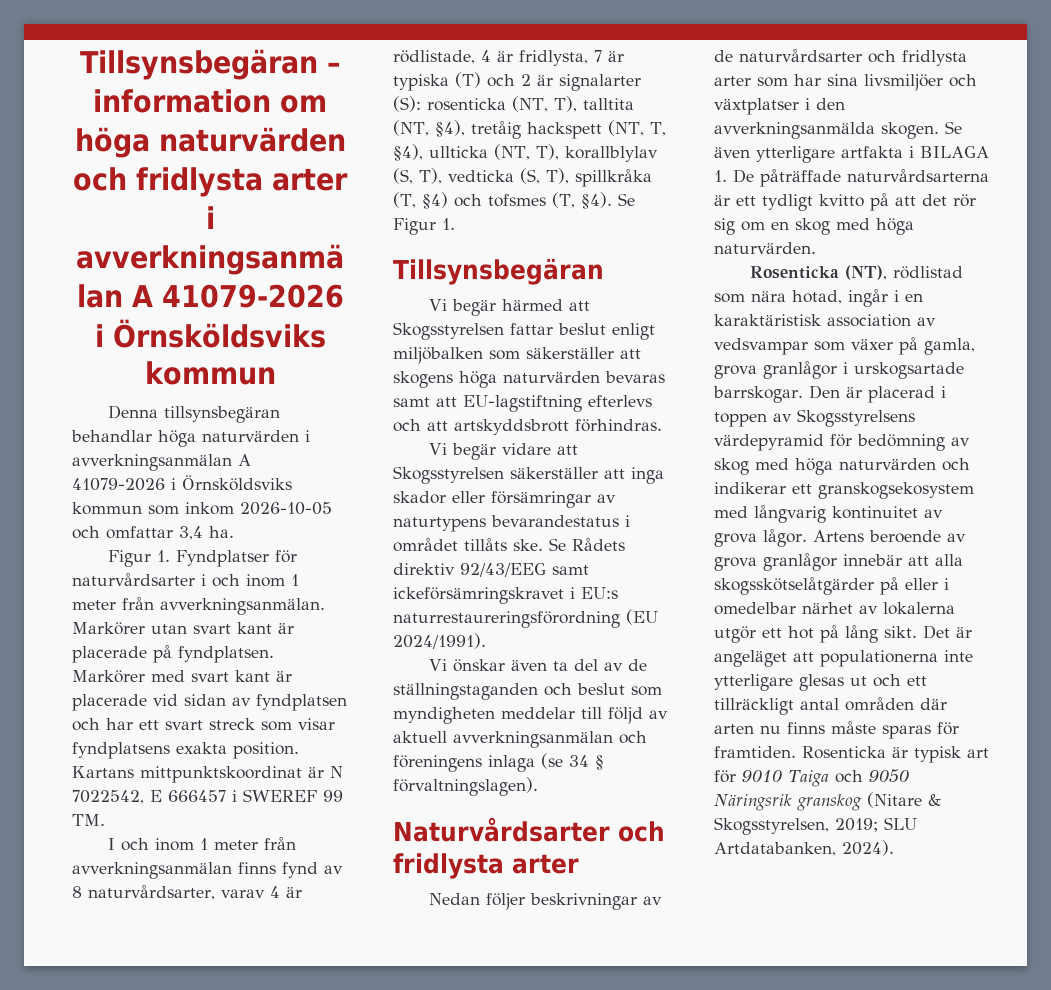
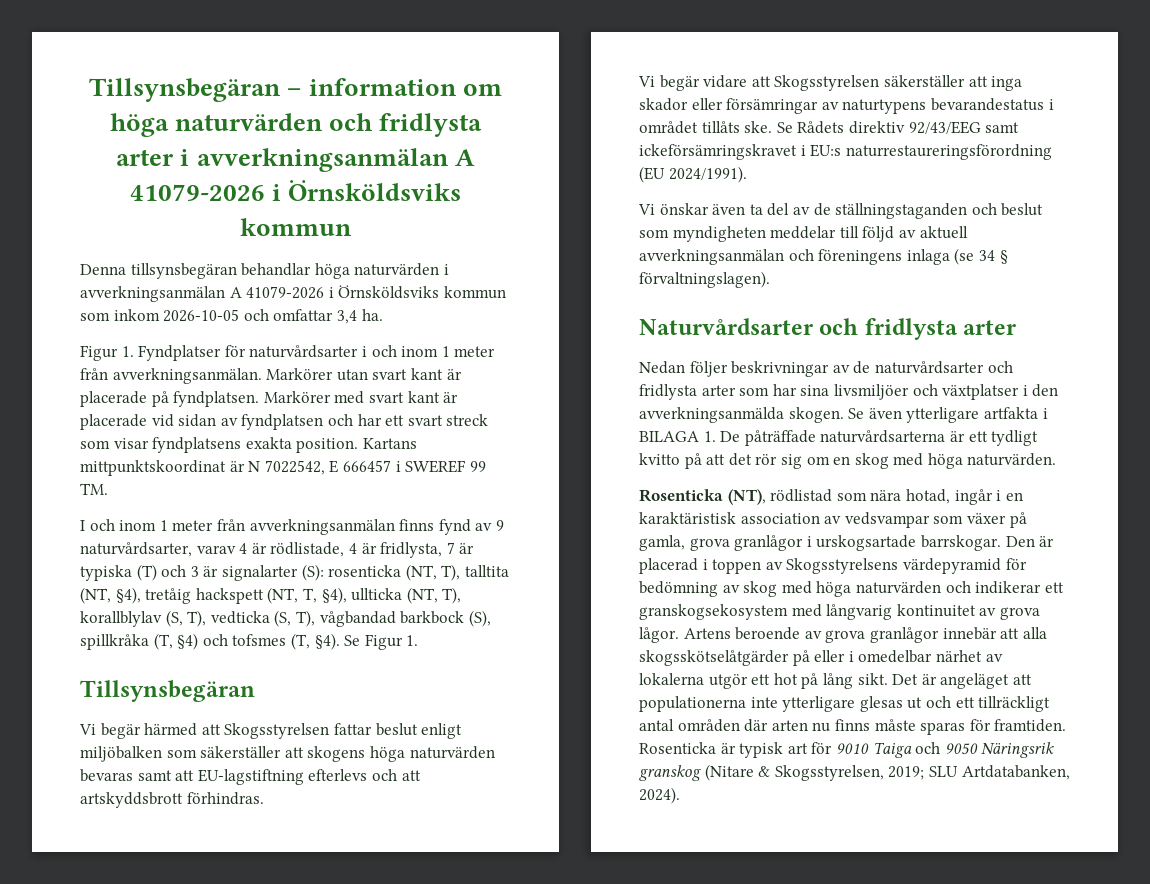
- I och inom 1 meter från avverkningsanmälan finns fynd av 8 naturvårdsarter, varav 4 är rödlistade, 4 är fridlysta, 7 är typiska (T) och 2 är signalarter (S): rosenticka (NT, T), talltita (NT, §4), tretåig hackspett (NT, T, §4), ullticka (NT, T), korallblylav (S, T), vedticka (S, T), spillkråka (T, §4) och tofsmes (T, §4).
+ I och inom 1 meter från avverkningsanmälan finns fynd av 9 naturvårdsarter, varav 4 är rödlistade, 4 är fridlysta, 7 är typiska (T) och 3 är signalarter (S): rosenticka (NT, T), talltita (NT, §4), tretåig hackspett (NT, T, §4), ullticka (NT, T), korallblylav (S, T), vedticka (S, T), vågbandad barkbock (S), spillkråka (T, §4) och tofsmes (T, §4).

